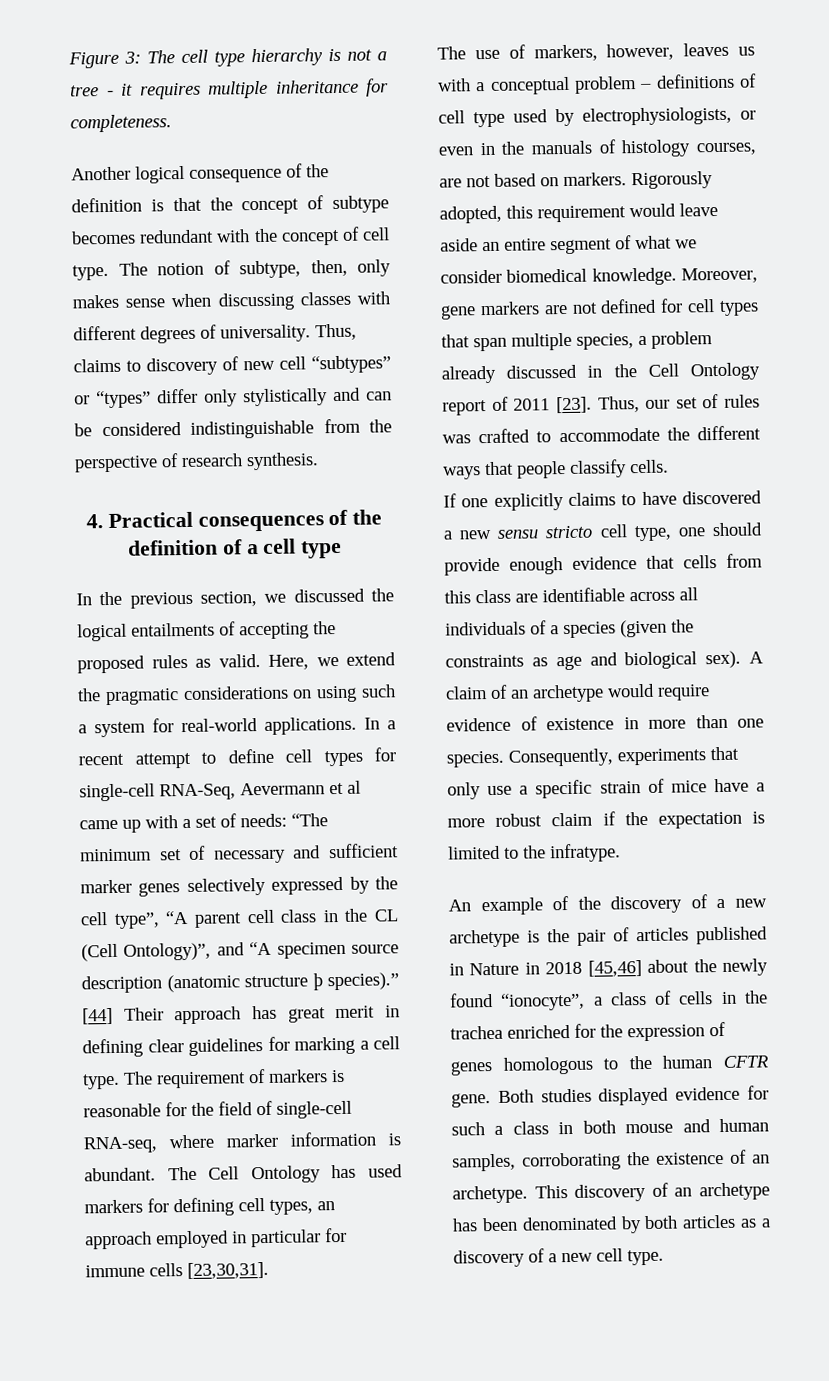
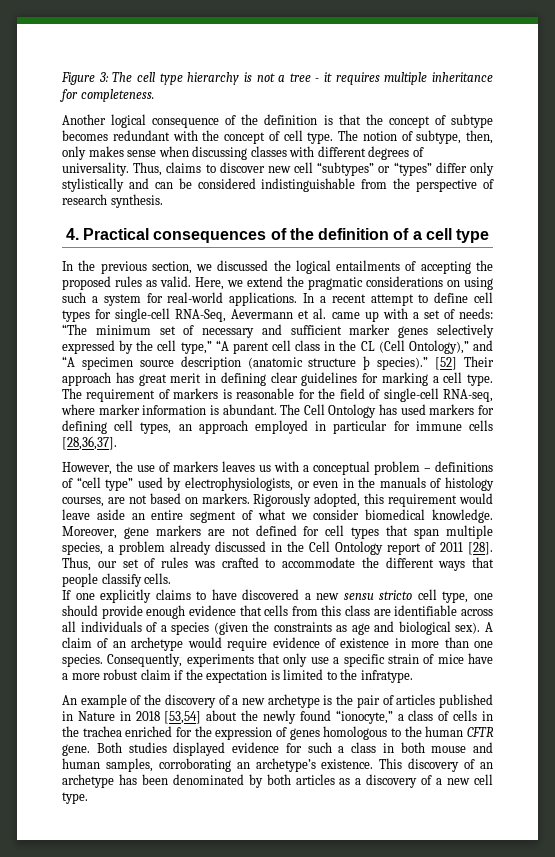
- Thus, claims to discovery of new cell “subtypes” or “types” differ only stylistically and can be considered indistinguishable from the perspective of research synthesis.
+ Thus, claims to discover new cell “subtypes” or “types” differ only stylistically and can be considered indistinguishable from the perspective of research synthesis.
- In a recent attempt to define cell types for single-cell RNA-Seq, Aevermann et al came up with a set of needs: “The minimum set of necessary and sufficient marker genes selectively expressed by the cell type”, “A parent cell class in the CL (Cell Ontology)”, and “A specimen source description (anatomic structure þ species).”
+ In a recent attempt to define cell types for single-cell RNA-Seq, Aevermann et al. came up with a set of needs: “The minimum set of necessary and sufficient marker genes selectively expressed by the cell type,” “A parent cell class in the CL (Cell Ontology),” and “A specimen source description (anatomic structure þ species).”
- [44] Their approach has great merit in defining clear guidelines for marking a cell type.
+ [52] Their approach has great merit in defining clear guidelines for marking a cell type.
- The Cell Ontology has used markers for defining cell types, an approach employed in particular for immune cells [23,30,31].
- The use of markers, however, leaves us with a conceptual problem – definitions of cell type used by electrophysiologists, or even in the manuals of histology courses, are not based on markers.
+ The Cell Ontology has used markers for defining cell types, an approach employed in particular for immune cells [28,36,37].
+ However, the use of markers leaves us with a conceptual problem – definitions of “cell type” used by electrophysiologists, or even in the manuals of histology courses, are not based on markers.
- Moreover, gene markers are not defined for cell types that span multiple species, a problem already discussed in the Cell Ontology report of 2011 [23].
+ Moreover, gene markers are not defined for cell types that span multiple species, a problem already discussed in the Cell Ontology report of 2011 [28].
- An example of the discovery of a new archetype is the pair of articles published in Nature in 2018 [45,46] about the newly found “ionocyte”, a class of cells in the trachea enriched for the expression of genes homologous to the human CFTR gene.
+ An example of the discovery of a new archetype is the pair of articles published in Nature in 2018 [53,54] about the newly found “ionocyte,” a class of cells in the trachea enriched for the expression of genes homologous to the human CFTR gene.
- Both studies displayed evidence for such a class in both mouse and human samples, corroborating the existence of an archetype.
+ Both studies displayed evidence for such a class in both mouse and human samples, corroborating an archetype’s existence.

